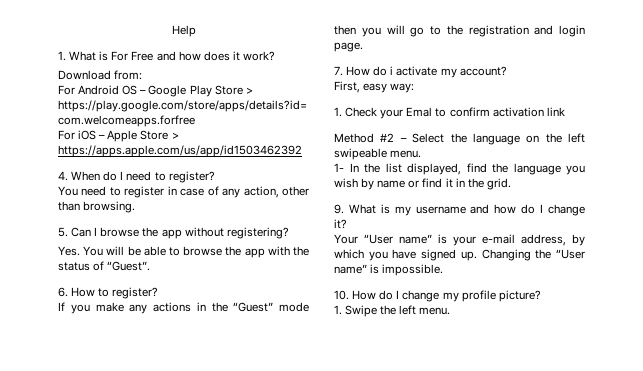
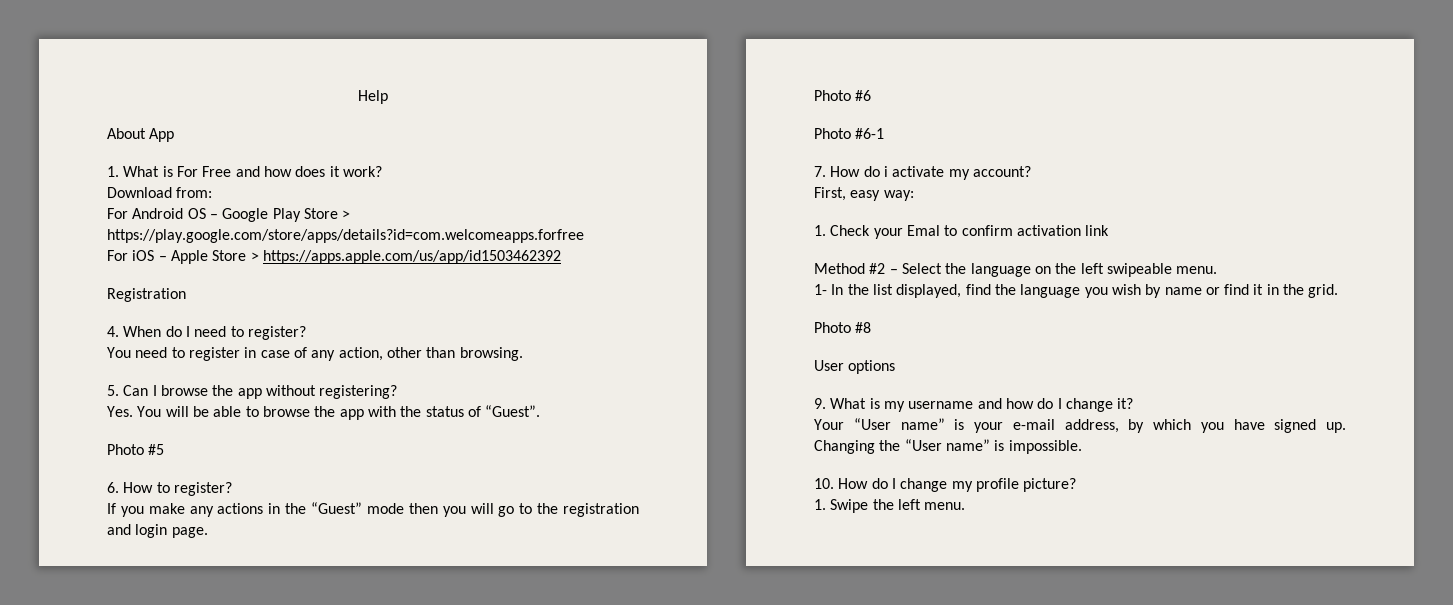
+ About App
+ Registration
+ Photo #5
+ Photo #6
+ Photo #6-1
+ Photo #8
+ User options

